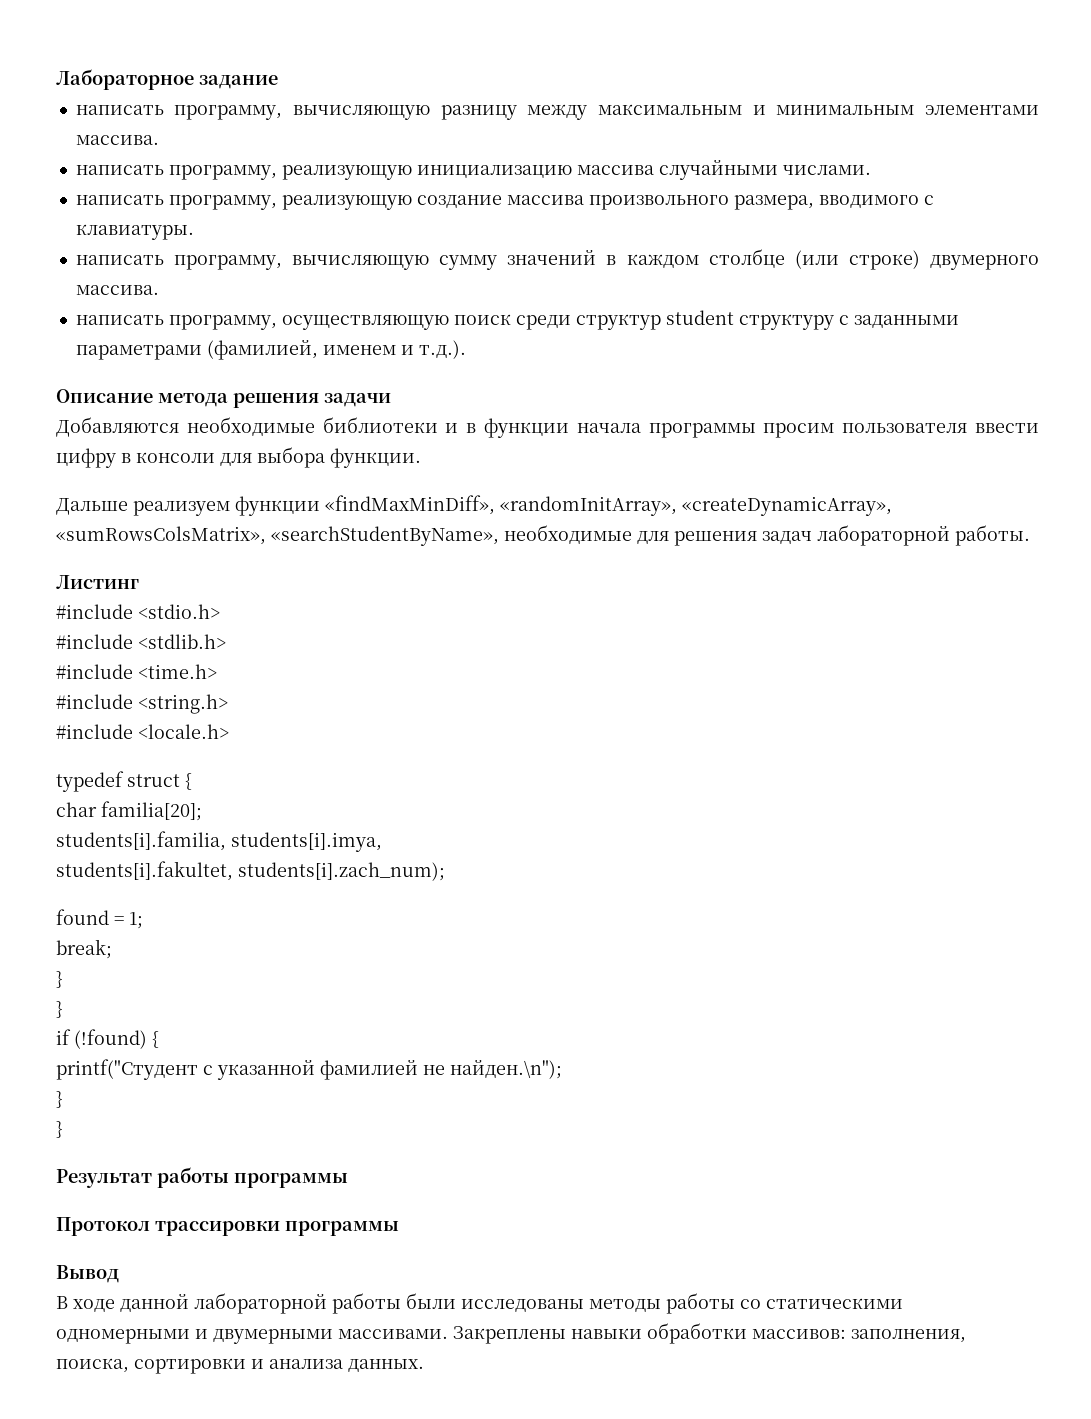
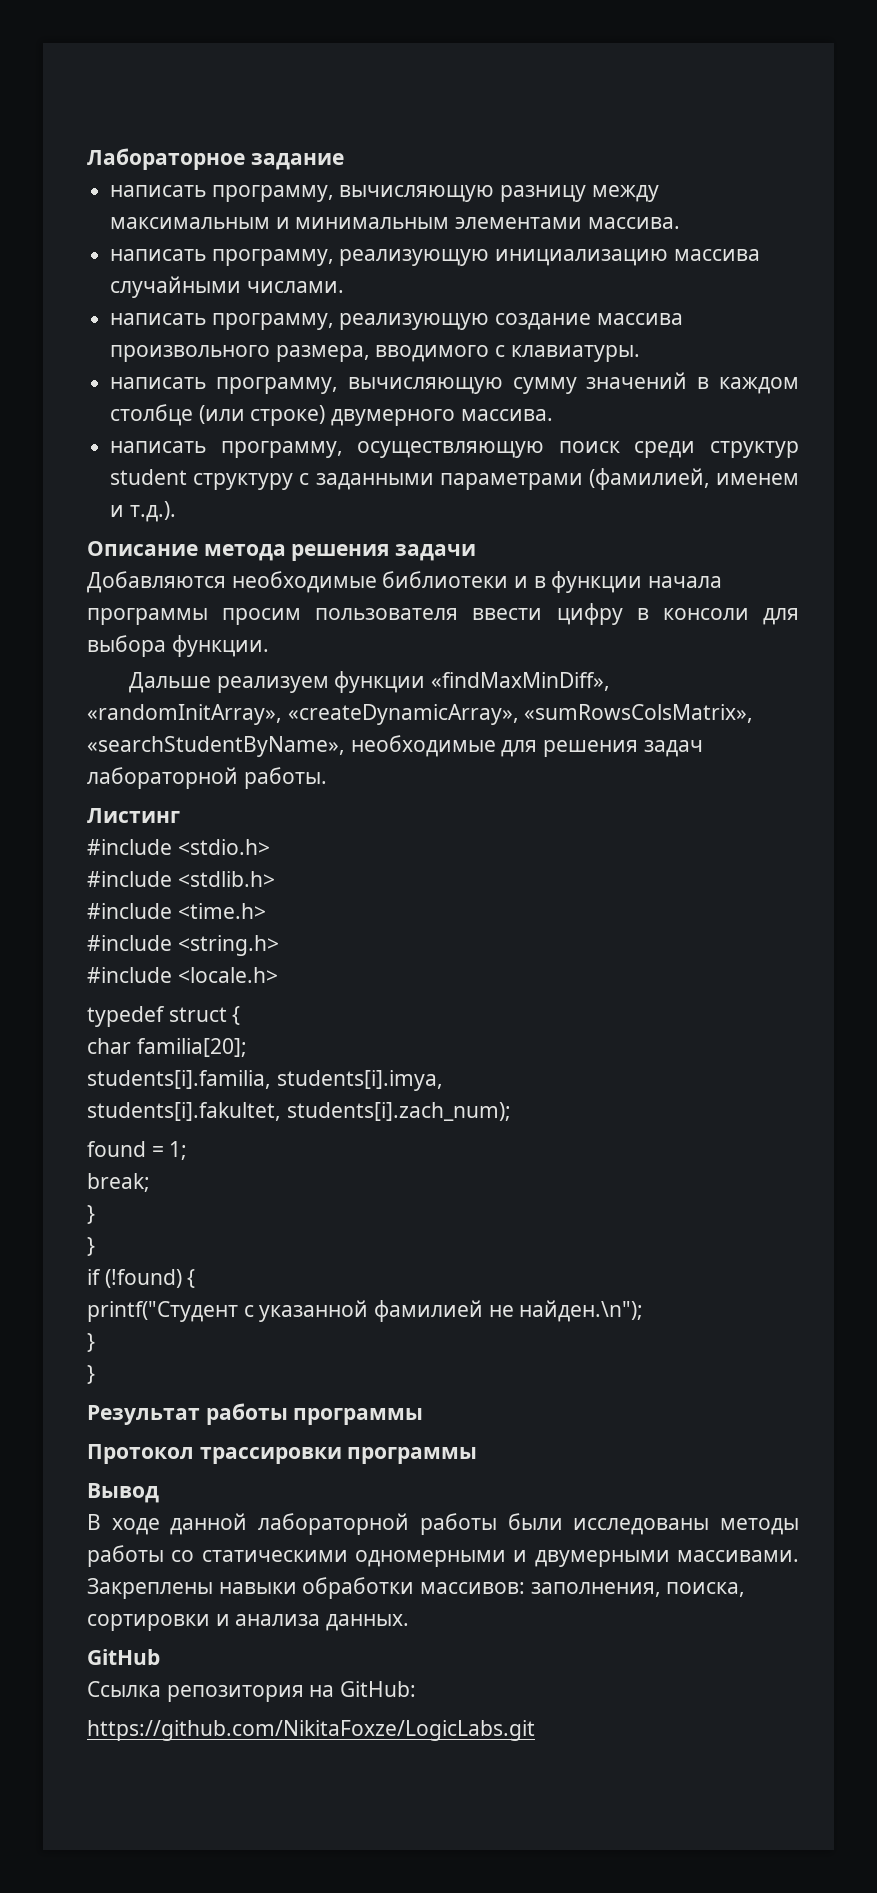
+ GitHub
+ Ссылка репозитория на GitHub:
+ https://github.com/NikitaFoxze/LogicLabs.git

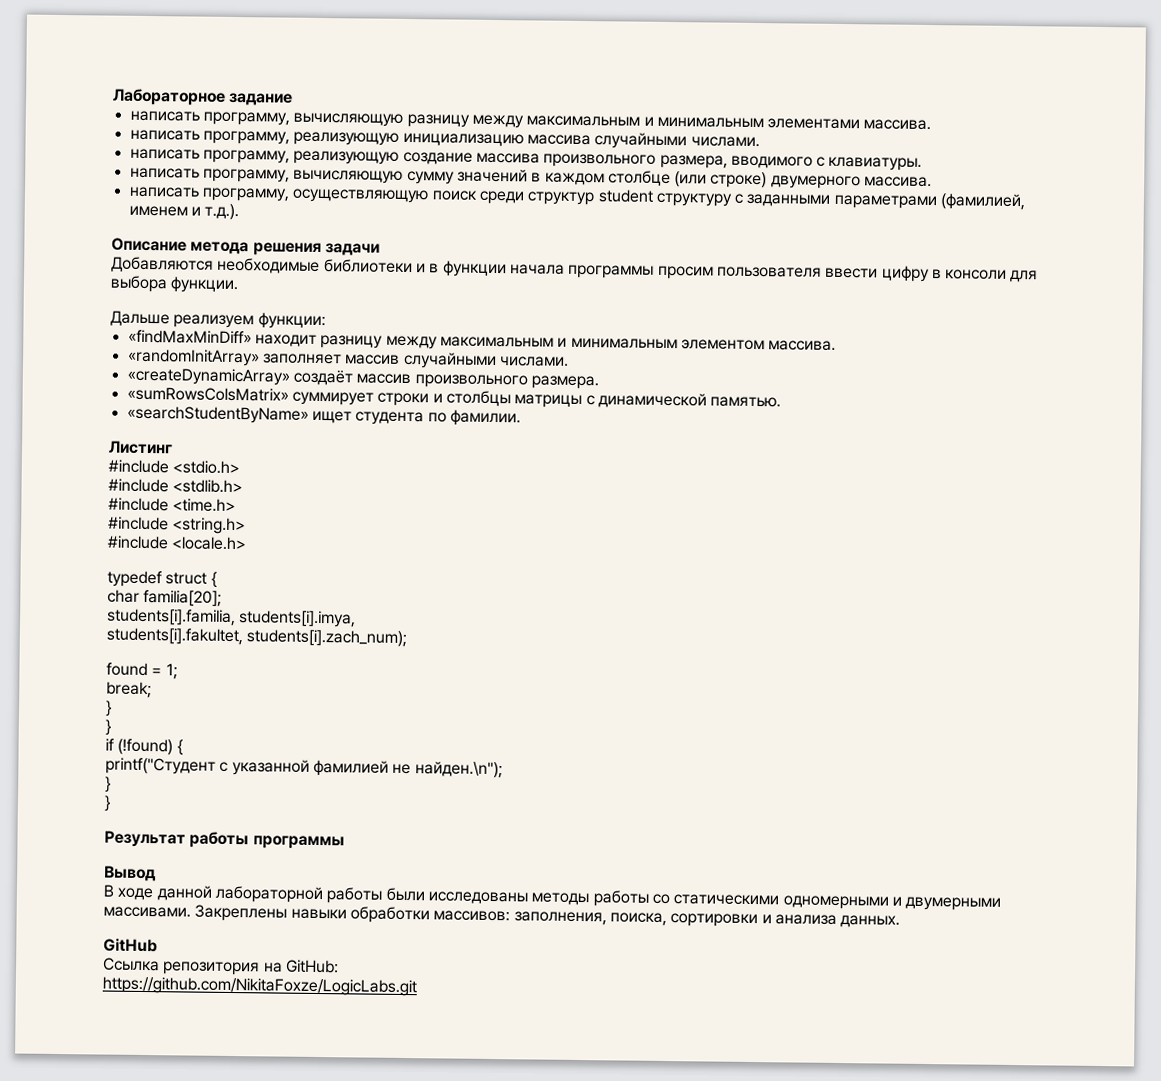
- Дальше реализуем функции «findMaxMinDiff», «randomInitArray», «createDynamicArray», «sumRowsColsMatrix», «searchStudentByName», необходимые для решения задач лабораторной работы.
+ Дальше реализуем функции:
+ «findMaxMinDiff» находит разницу между максимальным и минимальным элементом массива.
+ «randomInitArray» заполняет массив случайными числами.
+ «createDynamicArray» создаёт массив произвольного размера.
+ «sumRowsColsMatrix» суммирует строки и столбцы матрицы с динамической памятью.
+ «searchStudentByName» ищет студента по фамилии.
- Протокол трассировки программы

